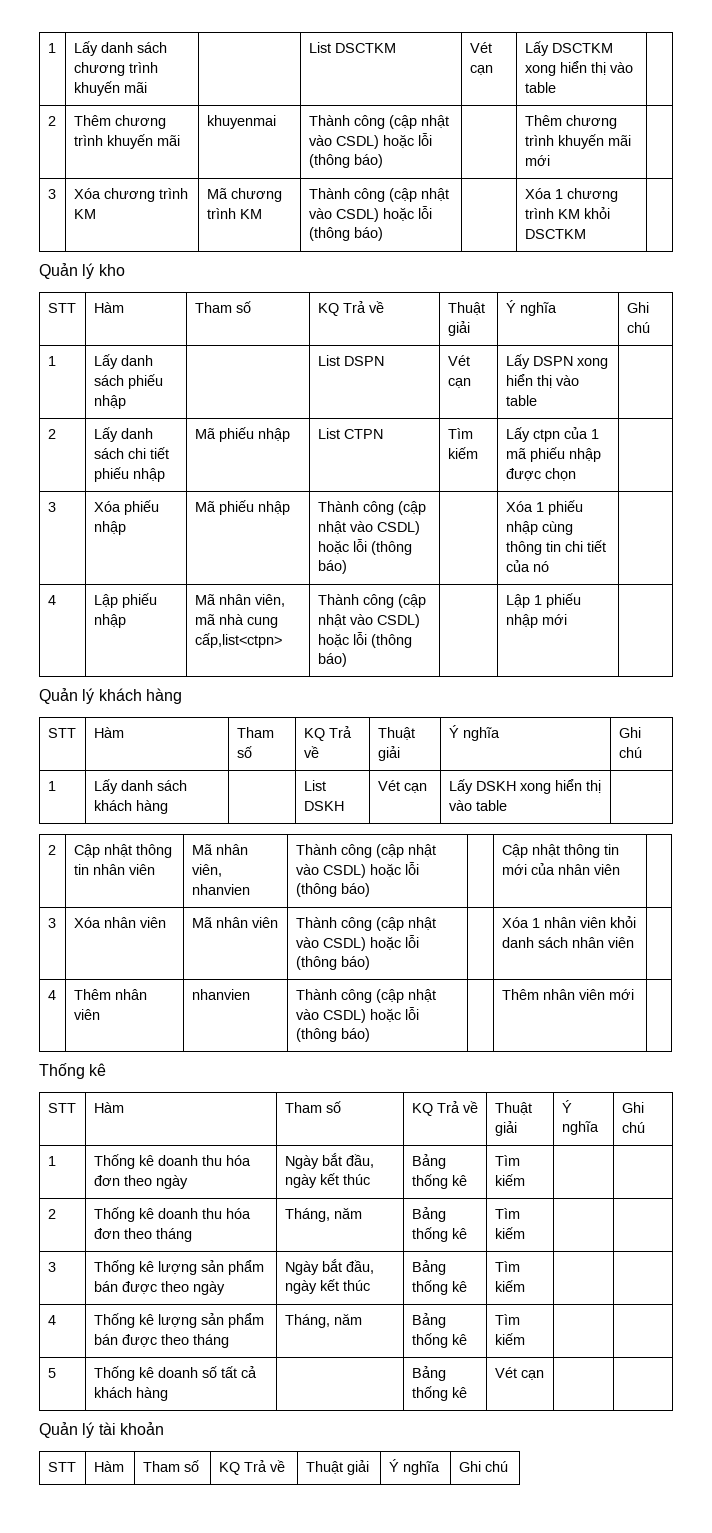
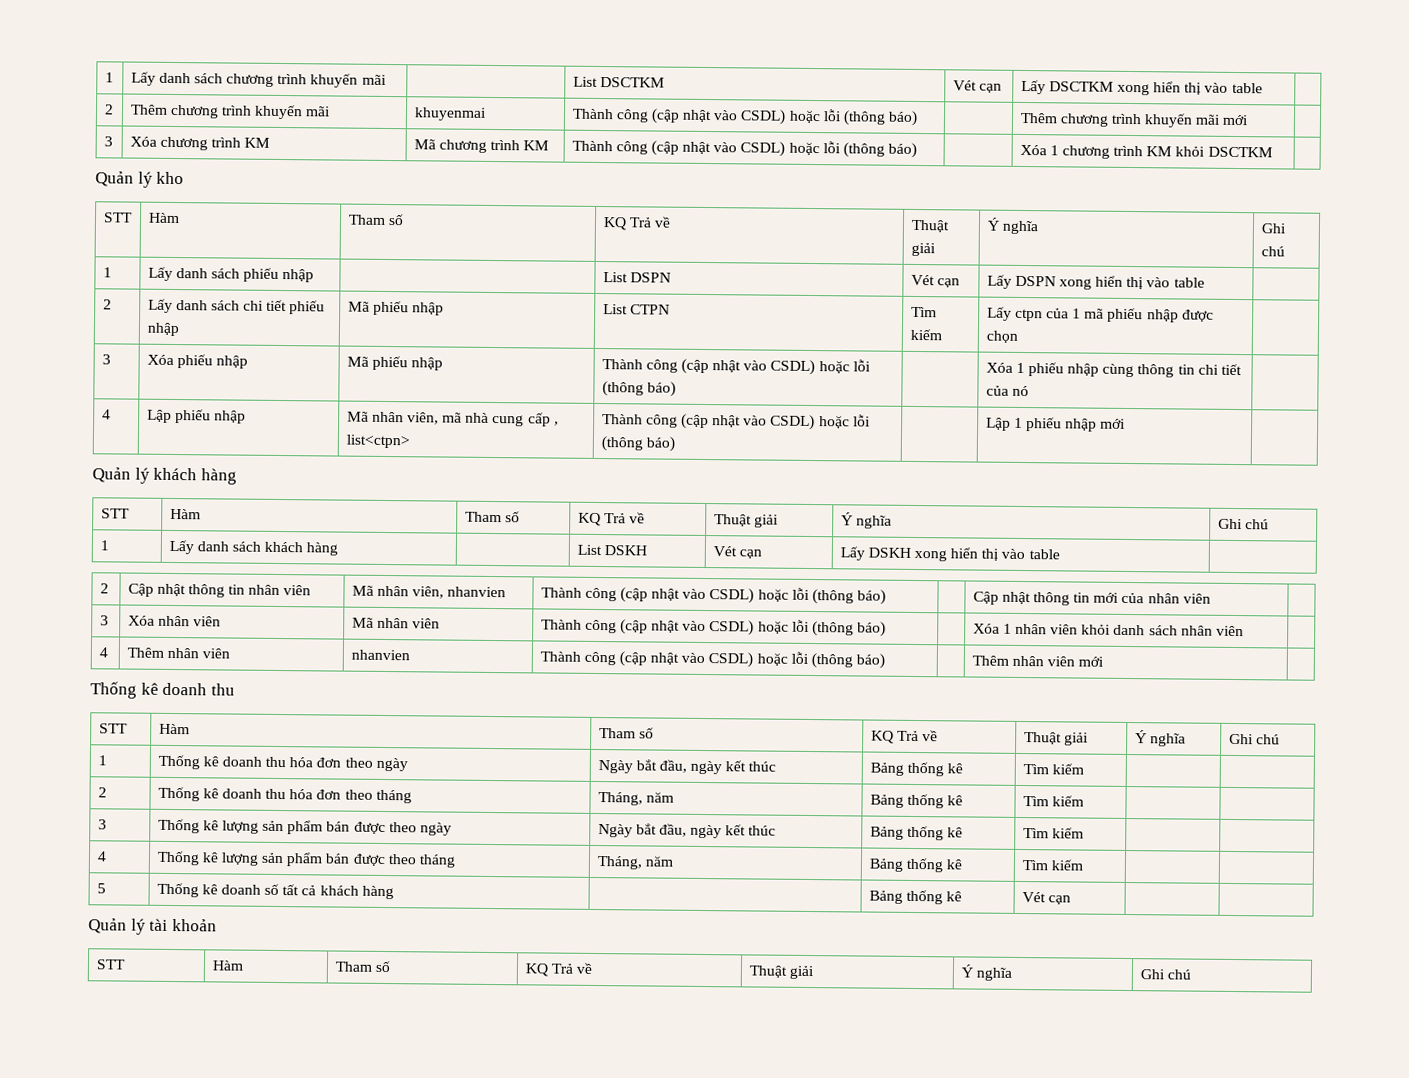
- 4 | Lập phiếu nhập | Mã nhân viên, mã nhà cung cấp,list<ctpn> | Thành công (cập nhật vào CSDL) hoặc lỗi (thông báo) | | Lập 1 phiếu nhập mới |
+ 4 | Lập phiếu nhập | Mã nhân viên, mã nhà cung cấp , list<ctpn> | Thành công (cập nhật vào CSDL) hoặc lỗi (thông báo) | | Lập 1 phiếu nhập mới |
  4 | Thêm nhân viên | nhanvien | Thành công (cập nhật vào CSDL) hoặc lỗi (thông báo) | | Thêm nhân viên mới |
- Thống kê
+ Thống kê doanh thu

